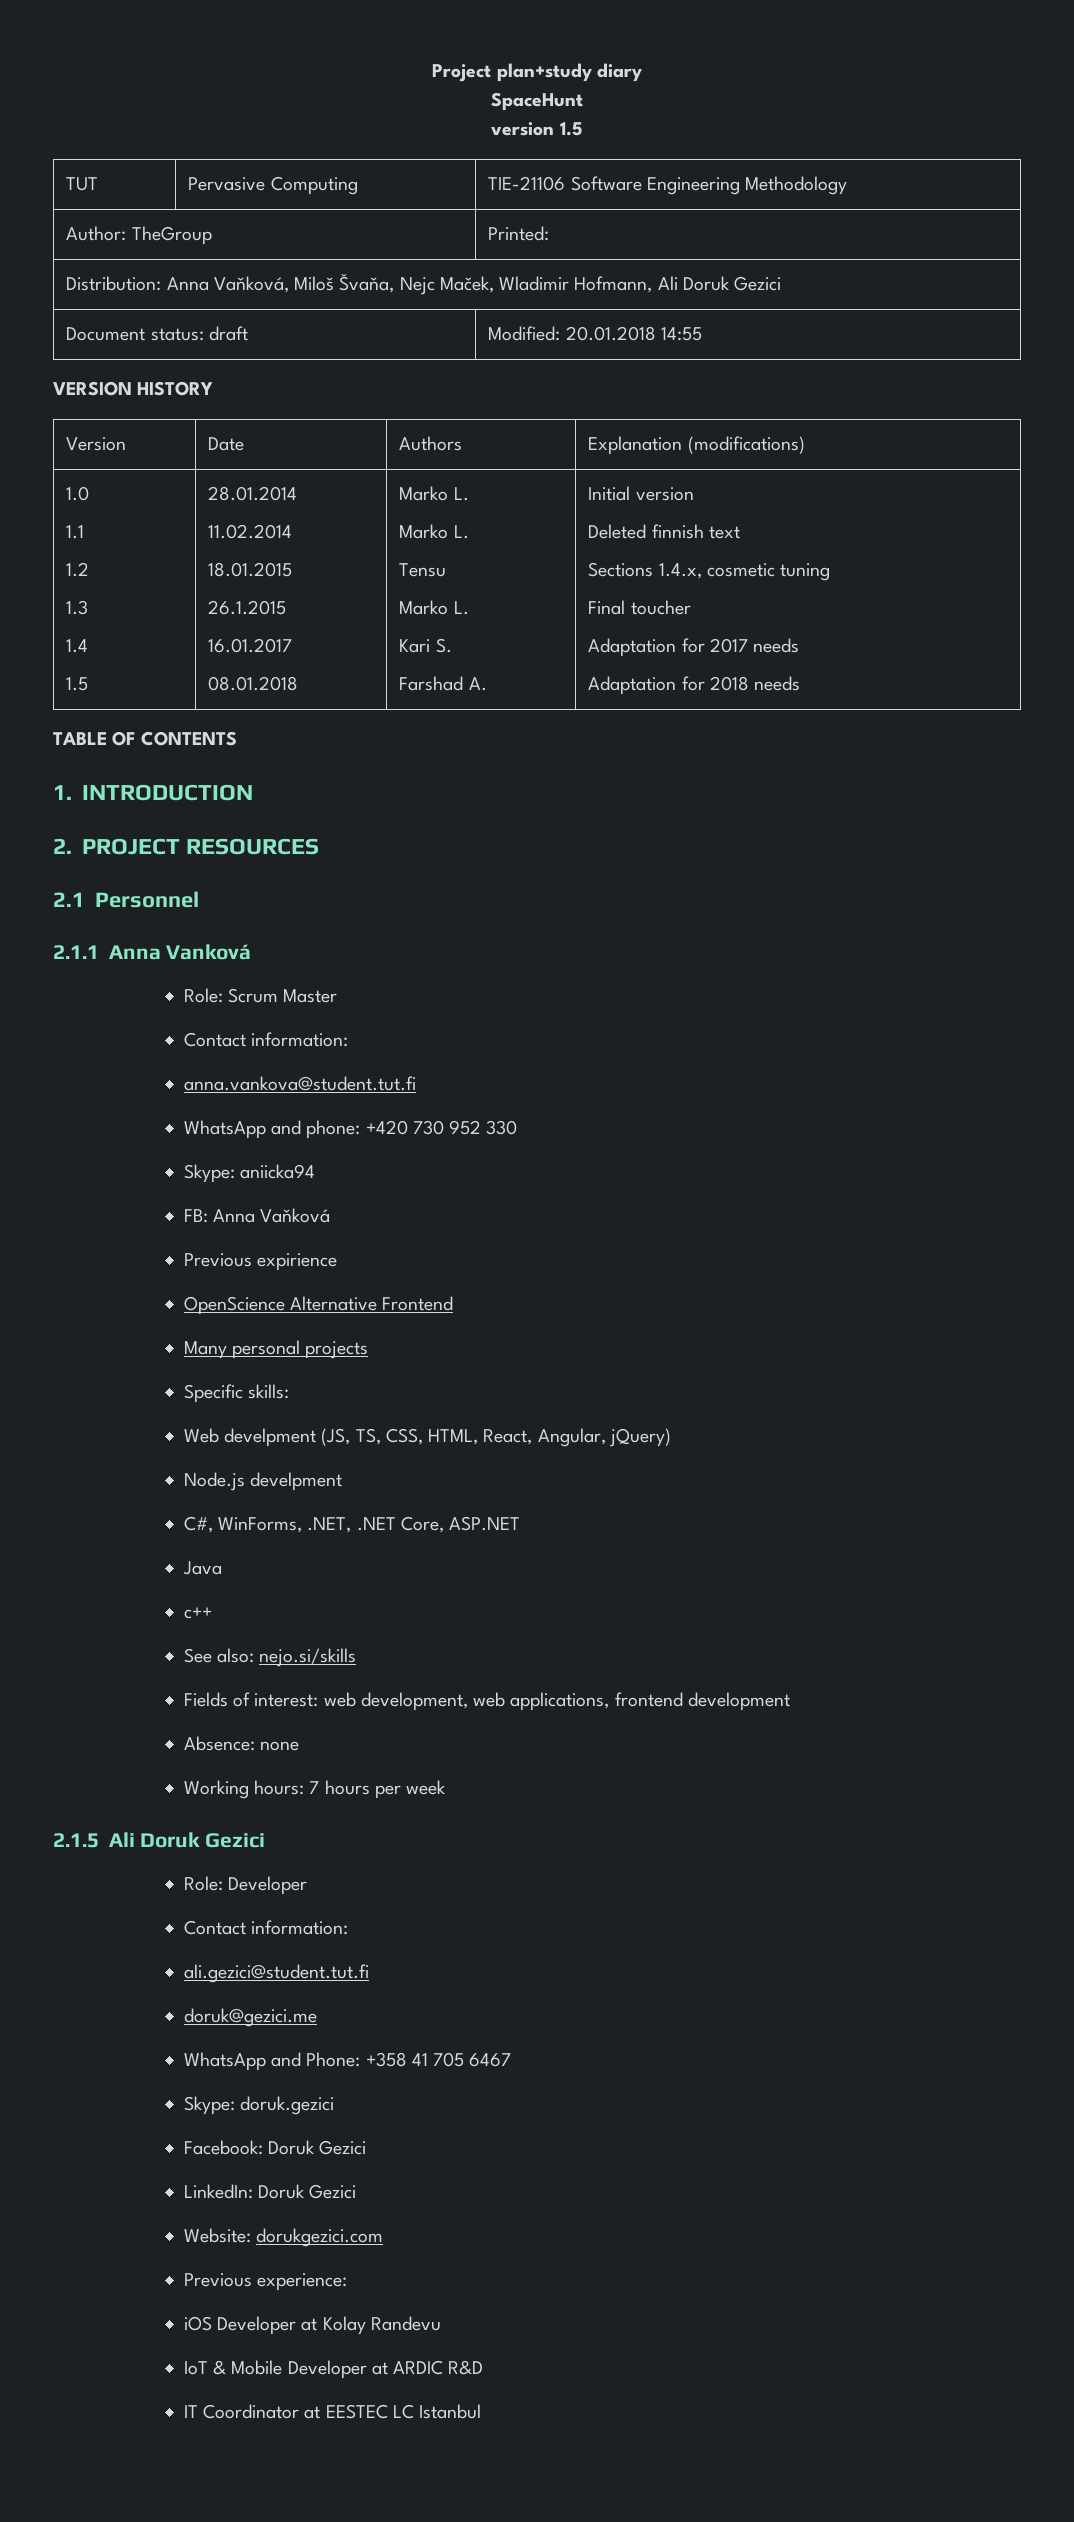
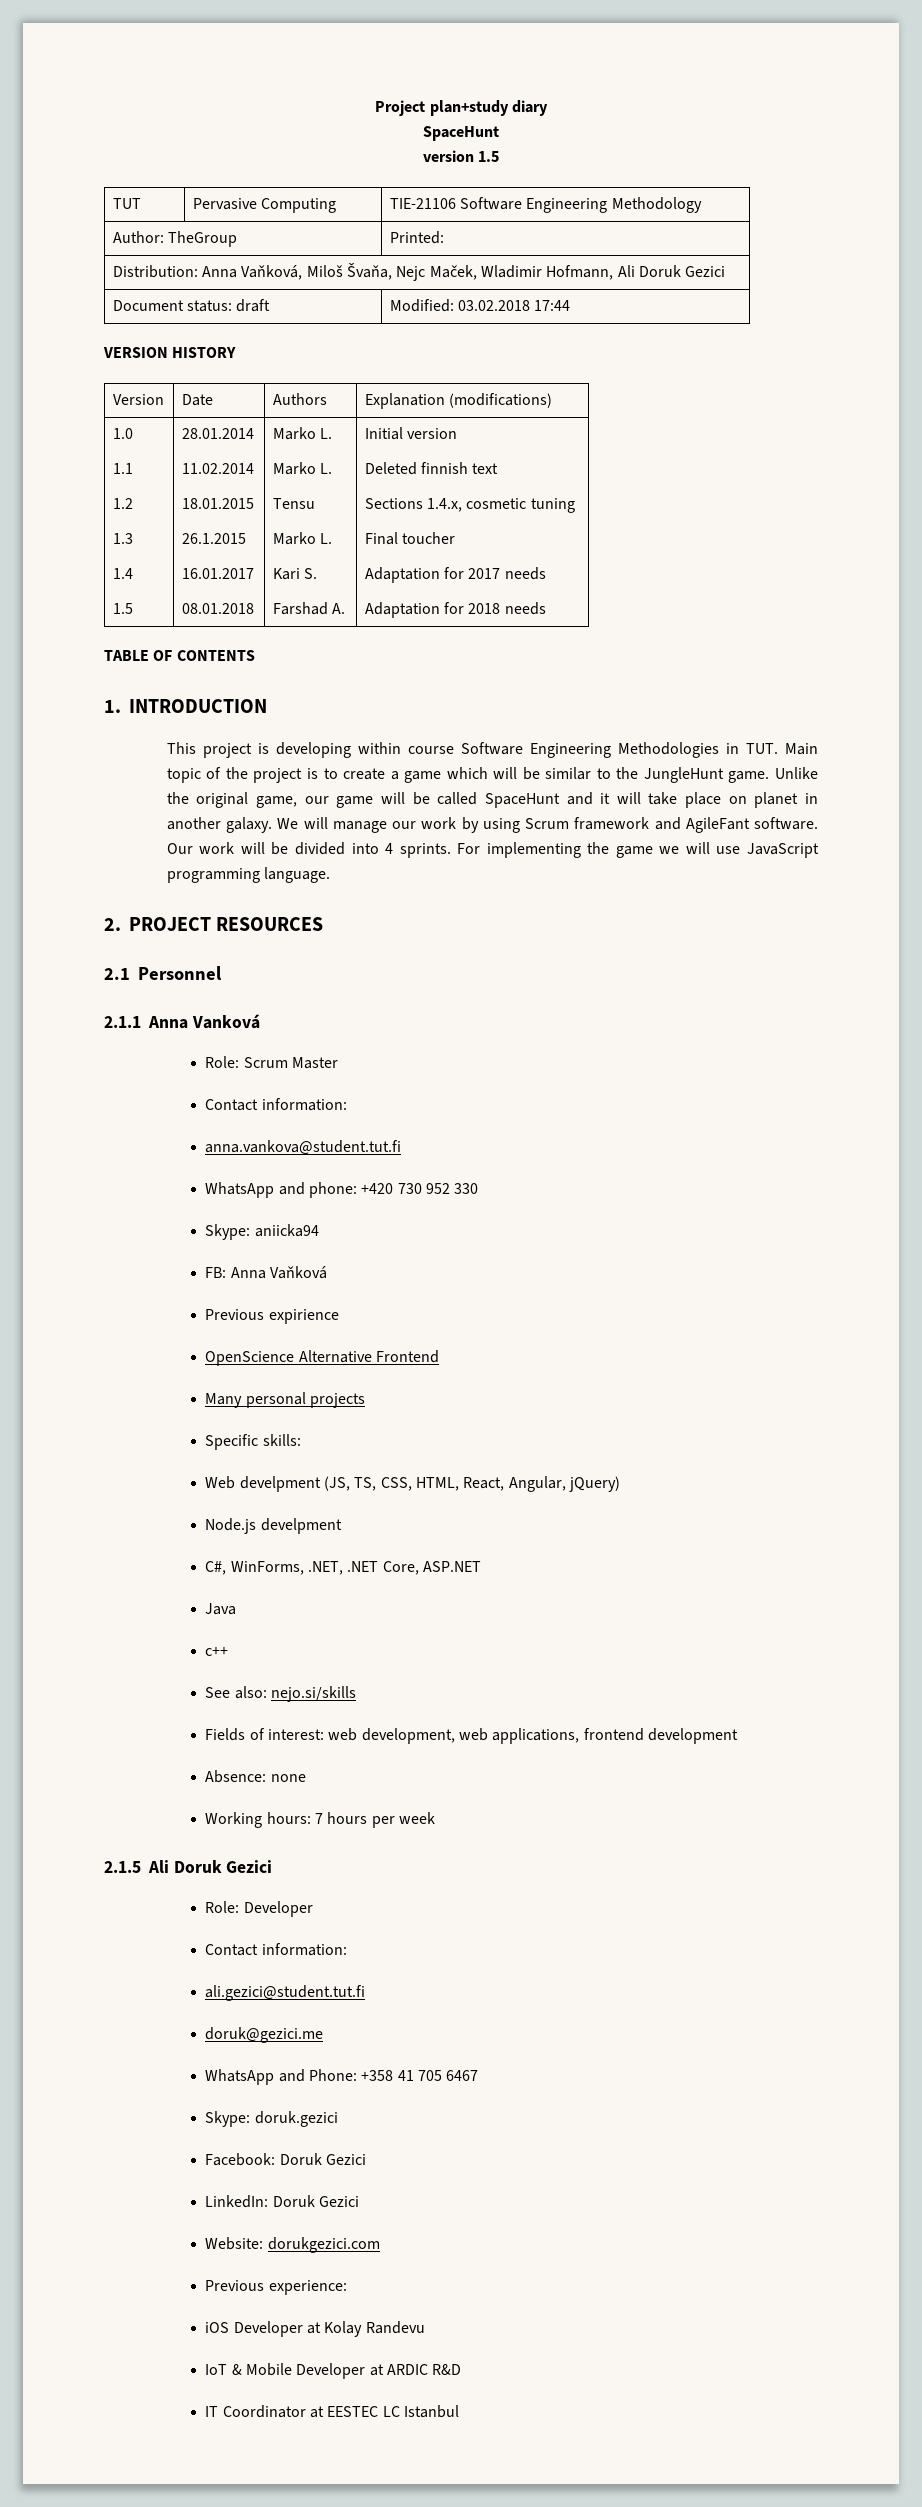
- Document status: draft | Modified: 20.01.2018 14:55
+ Document status: draft | Modified: 03.02.2018 17:44
+ This project is developing within course Software Engineering Methodologies in TUT. Main topic of the project is to create a game which will be similar to the JungleHunt game. Unlike the original game, our game will be called SpaceHunt and it will take place on planet in another galaxy. We will manage our work by using Scrum framework and AgileFant software. Our work will be divided into 4 sprints. For implementing the game we will use JavaScript programming language.

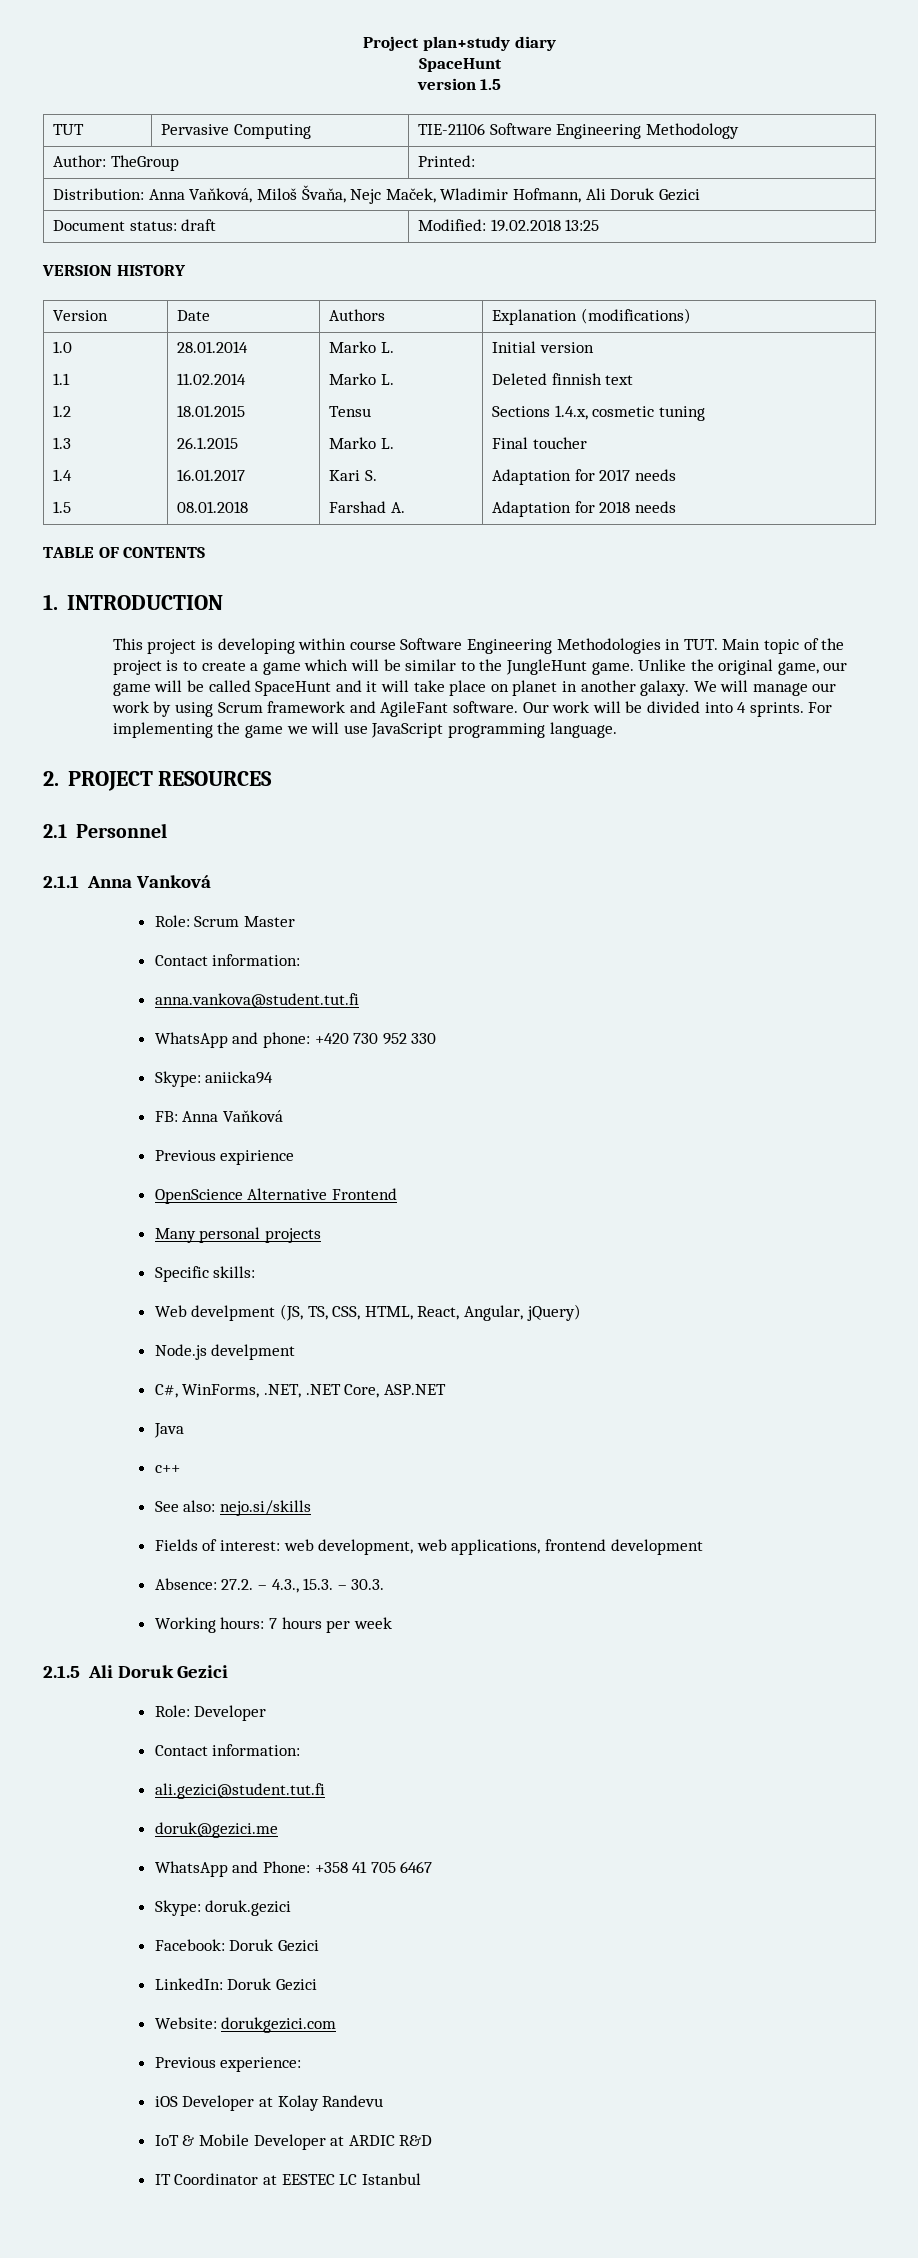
- Document status: draft | Modified: 03.02.2018 17:44
+ Document status: draft | Modified: 19.02.2018 13:25
- Absence: none
+ Absence: 27.2. – 4.3., 15.3. – 30.3.

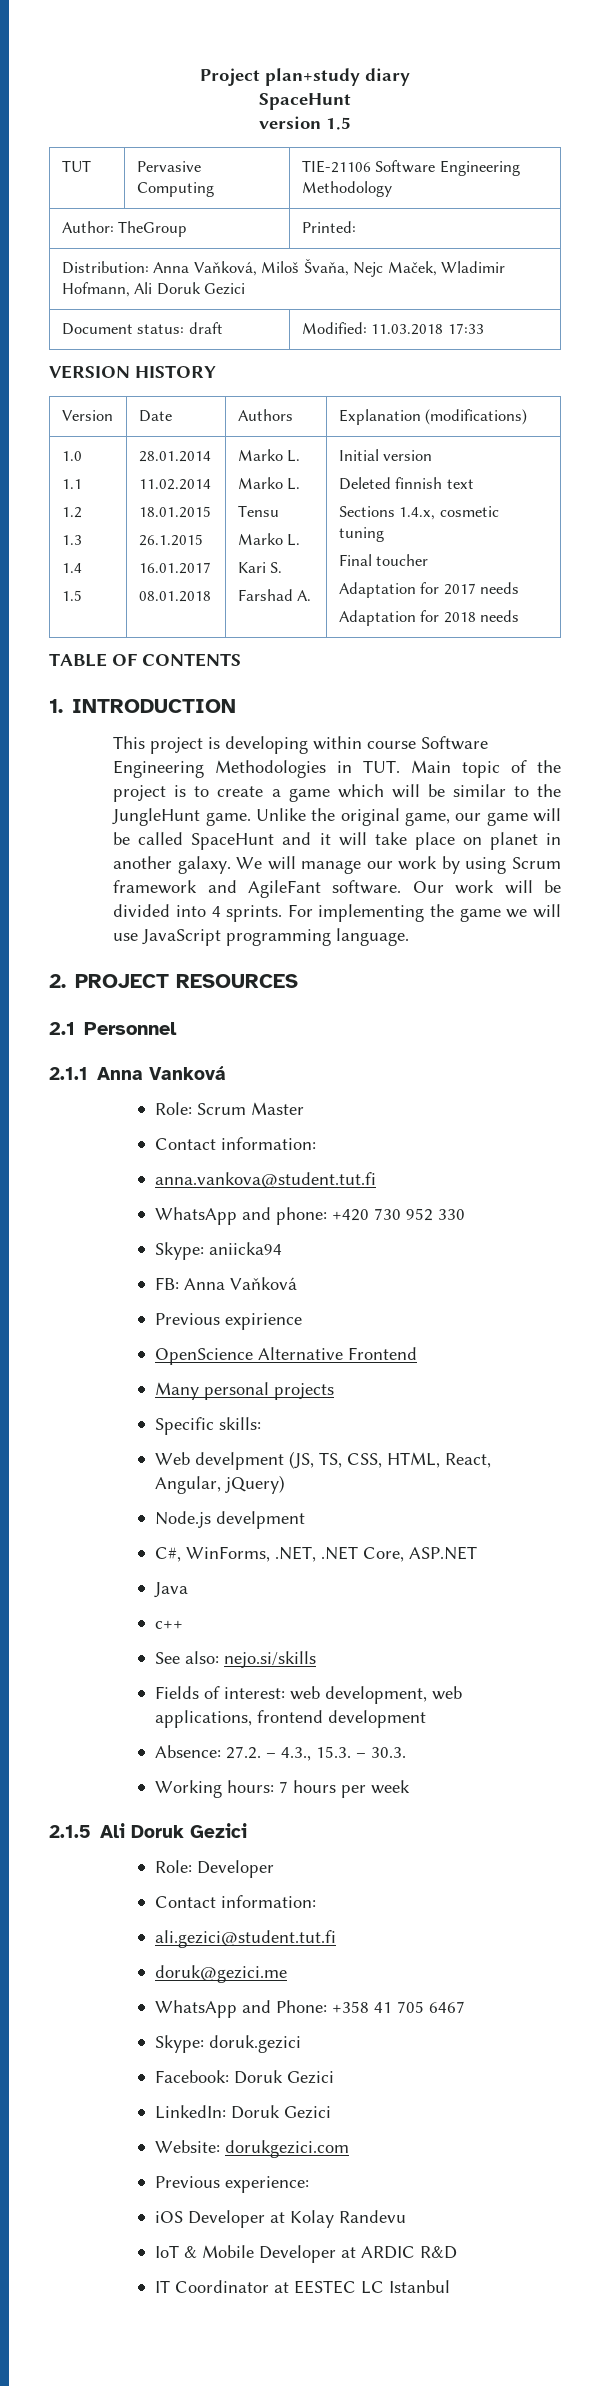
- Document status: draft | Modified: 19.02.2018 13:25
+ Document status: draft | Modified: 11.03.2018 17:33

